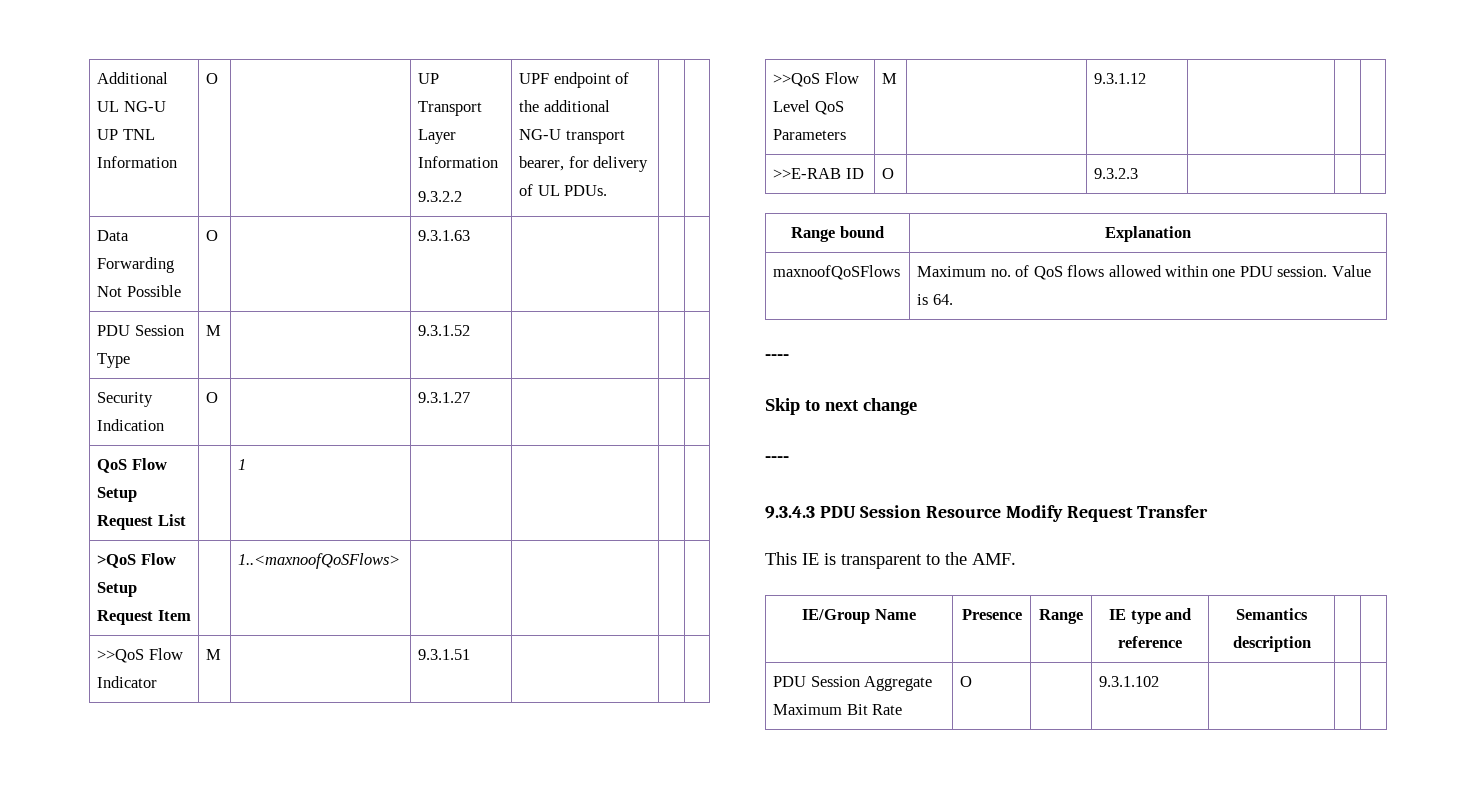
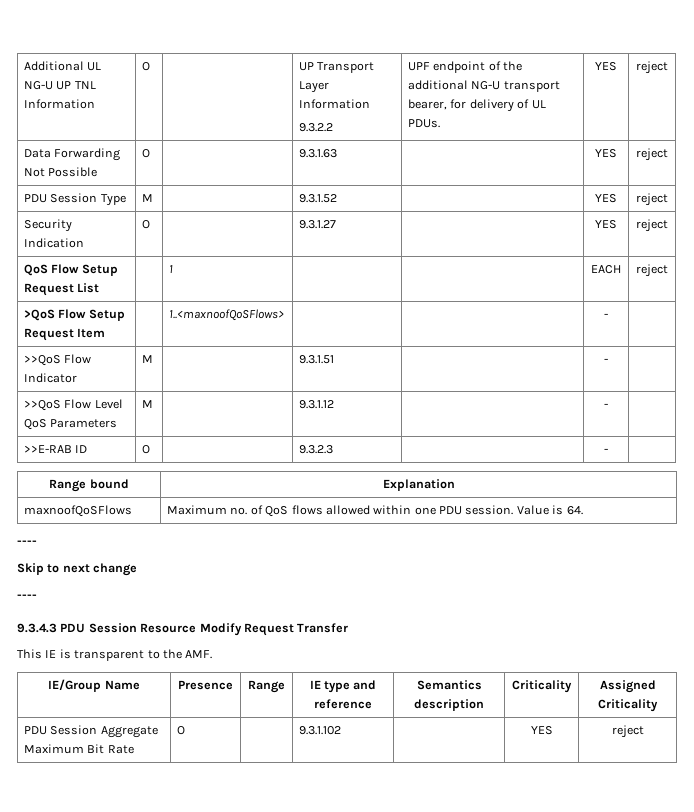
  Additional UL NG-U UP TNL Information | O | | UP Transport Layer Information
- 9.3.2.2 | UPF endpoint of the additional NG-U transport bearer, for delivery of UL PDUs. | |
+ 9.3.2.2 | UPF endpoint of the additional NG-U transport bearer, for delivery of UL PDUs. | YES | reject
- Data Forwarding Not Possible | O | | 9.3.1.63 | | |
+ Data Forwarding Not Possible | O | | 9.3.1.63 | | YES | reject
- PDU Session Type | M | | 9.3.1.52 | | |
+ PDU Session Type | M | | 9.3.1.52 | | YES | reject
- Security Indication | O | | 9.3.1.27 | | |
+ Security Indication | O | | 9.3.1.27 | | YES | reject
- QoS Flow Setup Request List | | 1 | | | |
+ QoS Flow Setup Request List | | 1 | | | EACH | reject
- >QoS Flow Setup Request Item | | 1..<maxnoofQoSFlows> | | | |
+ >QoS Flow Setup Request Item | | 1..<maxnoofQoSFlows> | | | - |
- >>QoS Flow Indicator | M | | 9.3.1.51 | | |
+ >>QoS Flow Indicator | M | | 9.3.1.51 | | - |
- >>QoS Flow Level QoS Parameters | M | | 9.3.1.12 | | |
+ >>QoS Flow Level QoS Parameters | M | | 9.3.1.12 | | - |
- >>E-RAB ID | O | | 9.3.2.3 | | |
+ >>E-RAB ID | O | | 9.3.2.3 | | - |
- IE/Group Name | Presence | Range | IE type and reference | Semantics description | |
+ IE/Group Name | Presence | Range | IE type and reference | Semantics description | Criticality | Assigned Criticality
- PDU Session Aggregate Maximum Bit Rate | O | | 9.3.1.102 | | |
+ PDU Session Aggregate Maximum Bit Rate | O | | 9.3.1.102 | | YES | reject

